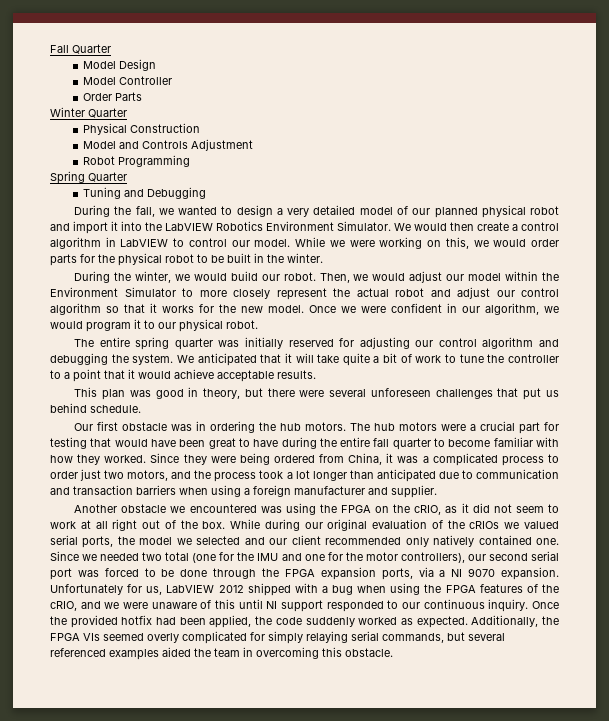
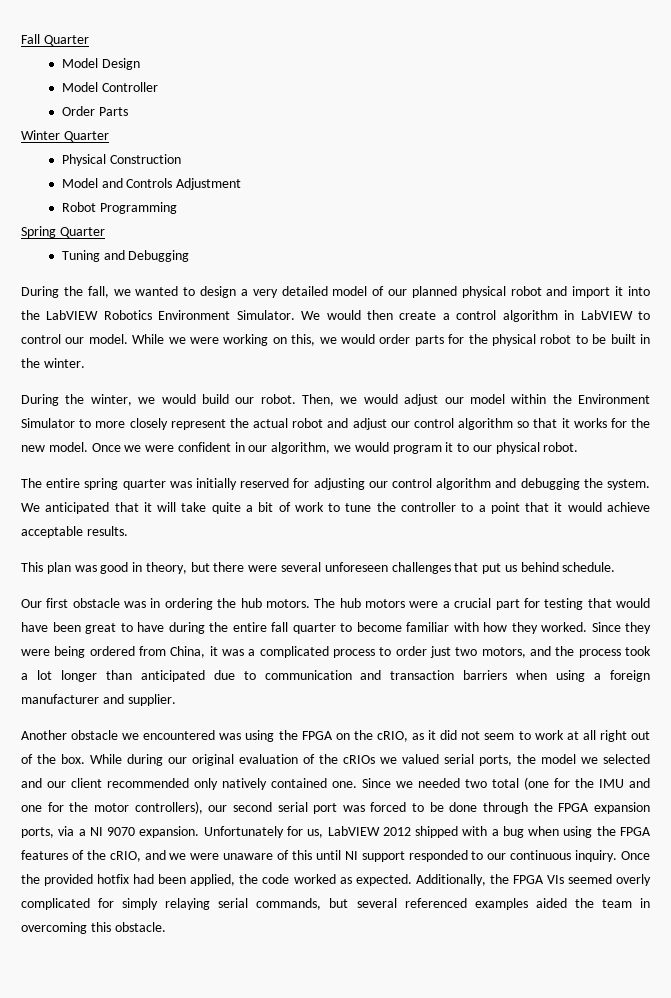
- Once the provided hotfix had been applied, the code suddenly worked as expected.
+ Once the provided hotfix had been applied, the code worked as expected.

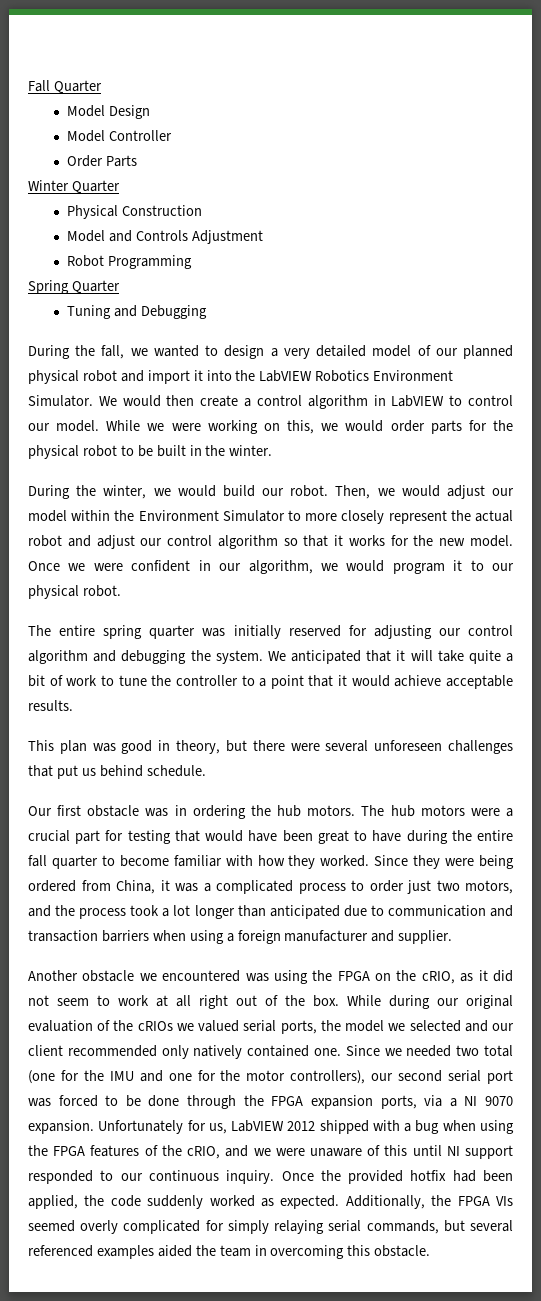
- Once the provided hotfix had been applied, the code worked as expected.
+ Once the provided hotfix had been applied, the code suddenly worked as expected.

